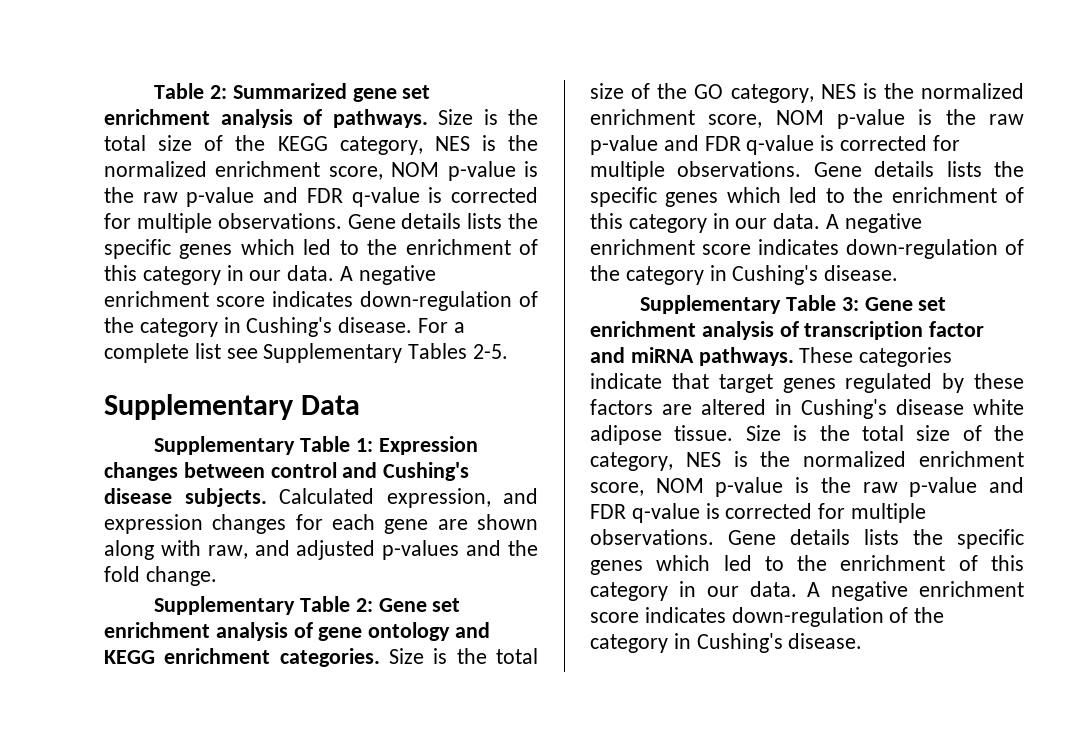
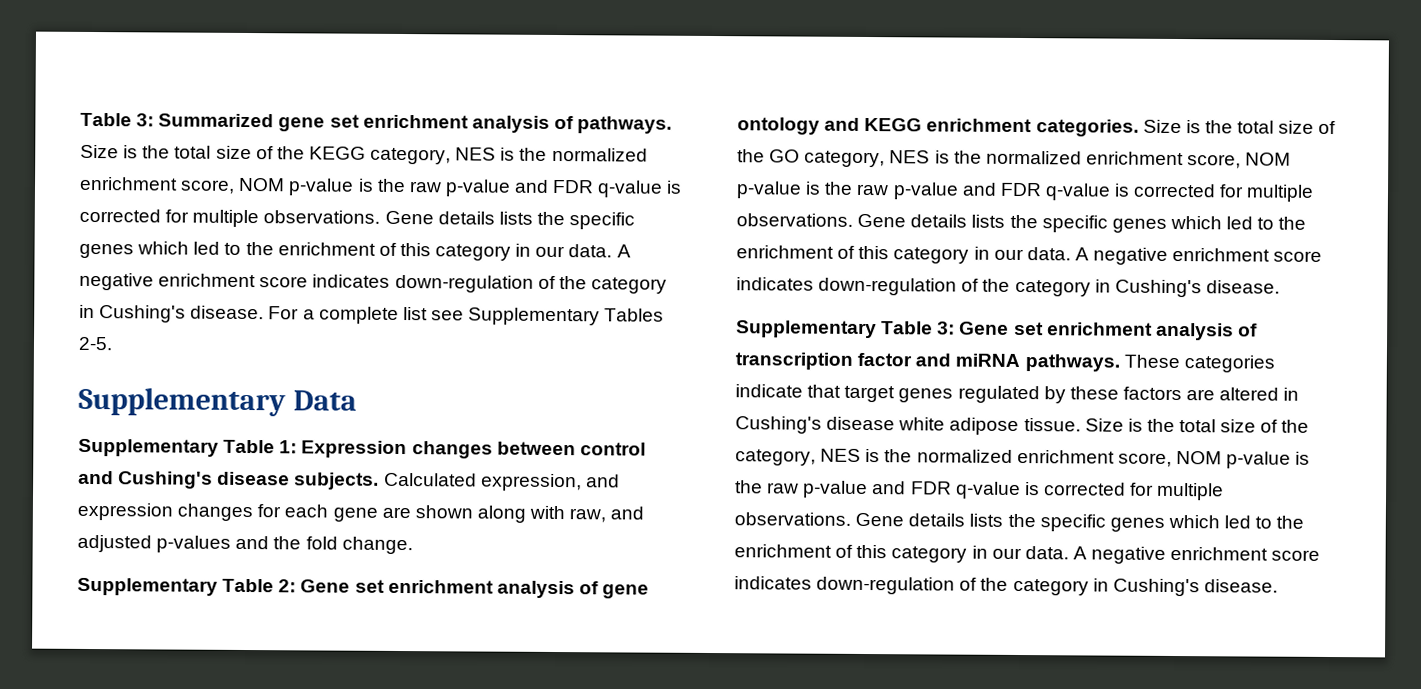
- Table 2: Summarized gene set enrichment analysis of pathways.
+ Table 3: Summarized gene set enrichment analysis of pathways.

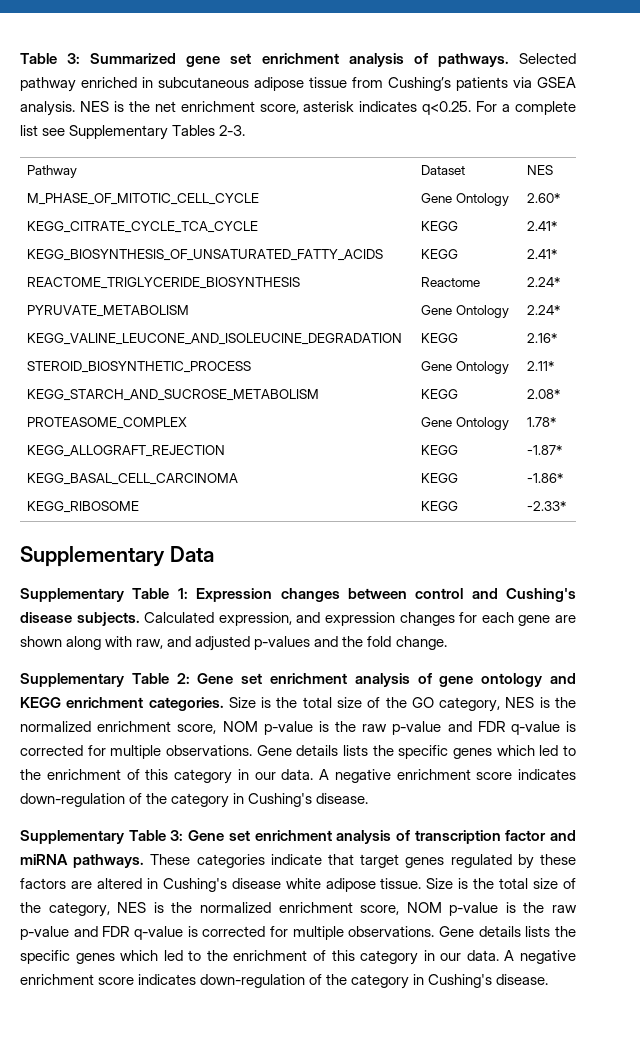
- Size is the total size of the KEGG category, NES is the normalized enrichment score, NOM p-value is the raw p-value and FDR q-value is corrected for multiple observations. Gene details lists the specific genes which led to the enrichment of this category in our data. A negative enrichment score indicates down-regulation of the category in Cushing's disease. For a complete list see Supplementary Tables 2-5.
+ Selected pathway enriched in subcutaneous adipose tissue from Cushing’s patients via GSEA analysis. NES is the net enrichment score, asterisk indicates q<0.25. For a complete list see Supplementary Tables 2-3.
+ Pathway | Dataset | NES
+ M_PHASE_OF_MITOTIC_CELL_CYCLE | Gene Ontology | 2.60*
+ KEGG_CITRATE_CYCLE_TCA_CYCLE | KEGG | 2.41*
+ KEGG_BIOSYNTHESIS_OF_UNSATURATED_FATTY_ACIDS | KEGG | 2.41*
+ REACTOME_TRIGLYCERIDE_BIOSYNTHESIS | Reactome | 2.24*
+ PYRUVATE_METABOLISM | Gene Ontology | 2.24*
+ KEGG_VALINE_LEUCONE_AND_ISOLEUCINE_DEGRADATION | KEGG | 2.16*
+ STEROID_BIOSYNTHETIC_PROCESS | Gene Ontology | 2.11*
+ KEGG_STARCH_AND_SUCROSE_METABOLISM | KEGG | 2.08*
+ PROTEASOME_COMPLEX | Gene Ontology | 1.78*
+ KEGG_ALLOGRAFT_REJECTION | KEGG | -1.87*
+ KEGG_BASAL_CELL_CARCINOMA | KEGG | -1.86*
+ KEGG_RIBOSOME | KEGG | -2.33*

